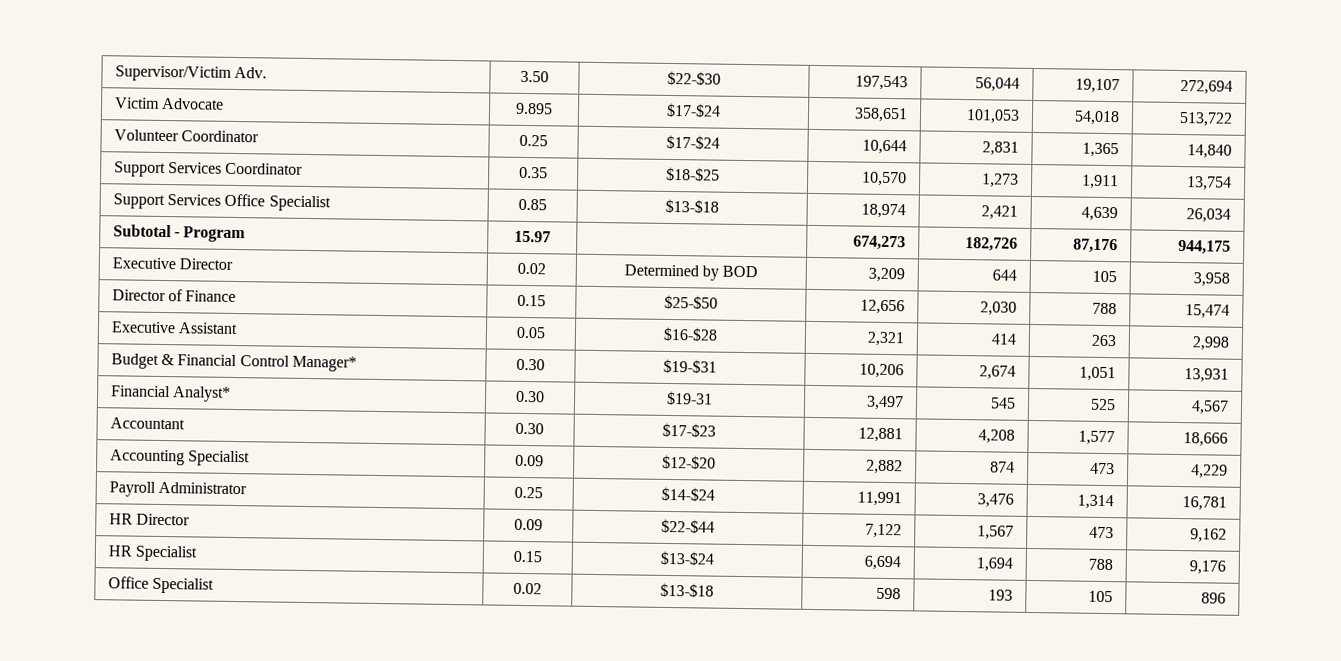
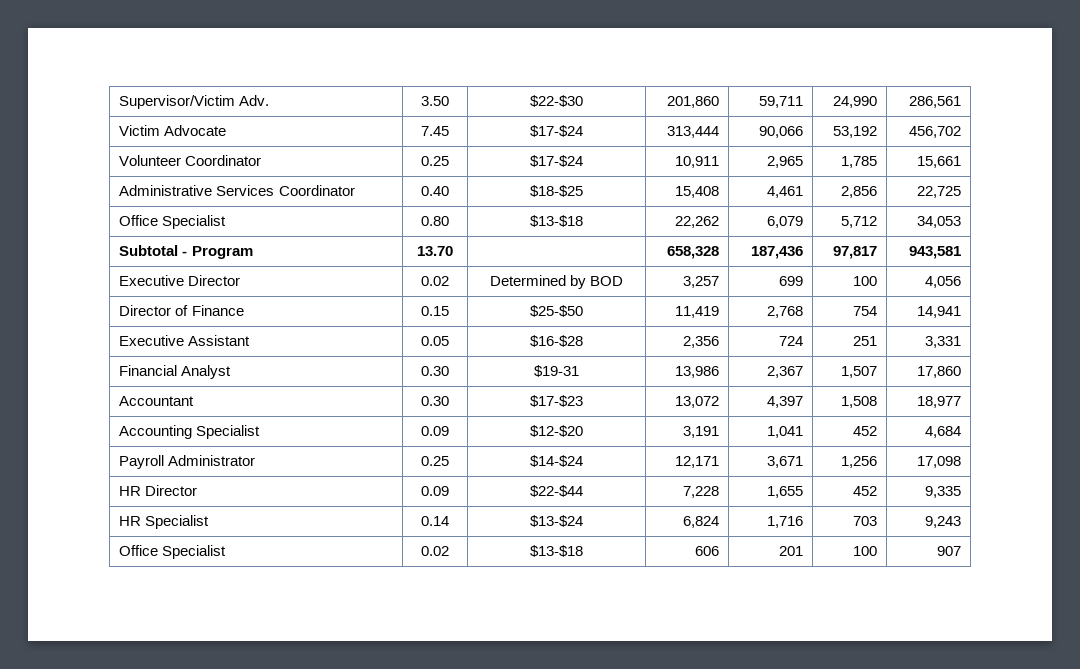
- Supervisor/Victim Adv. | 3.50 | $22-$30 | 197,543 | 56,044 | 19,107 | 272,694
+ Supervisor/Victim Adv. | 3.50 | $22-$30 | 201,860 | 59,711 | 24,990 | 286,561
- Victim Advocate | 9.895 | $17-$24 | 358,651 | 101,053 | 54,018 | 513,722
+ Victim Advocate | 7.45 | $17-$24 | 313,444 | 90,066 | 53,192 | 456,702
- Volunteer Coordinator | 0.25 | $17-$24 | 10,644 | 2,831 | 1,365 | 14,840
- Support Services Coordinator | 0.35 | $18-$25 | 10,570 | 1,273 | 1,911 | 13,754
- Support Services Office Specialist | 0.85 | $13-$18 | 18,974 | 2,421 | 4,639 | 26,034
+ Volunteer Coordinator | 0.25 | $17-$24 | 10,911 | 2,965 | 1,785 | 15,661
+ Administrative Services Coordinator | 0.40 | $18-$25 | 15,408 | 4,461 | 2,856 | 22,725
+ Office Specialist | 0.80 | $13-$18 | 22,262 | 6,079 | 5,712 | 34,053
- Subtotal - Program | 15.97 | | 674,273 | 182,726 | 87,176 | 944,175
+ Subtotal - Program | 13.70 | | 658,328 | 187,436 | 97,817 | 943,581
- Executive Director | 0.02 | Determined by BOD | 3,209 | 644 | 105 | 3,958
+ Executive Director | 0.02 | Determined by BOD | 3,257 | 699 | 100 | 4,056
- Director of Finance | 0.15 | $25-$50 | 12,656 | 2,030 | 788 | 15,474
+ Director of Finance | 0.15 | $25-$50 | 11,419 | 2,768 | 754 | 14,941
- Executive Assistant | 0.05 | $16-$28 | 2,321 | 414 | 263 | 2,998
- Budget & Financial Control Manager* | 0.30 | $19-$31 | 10,206 | 2,674 | 1,051 | 13,931
- Financial Analyst* | 0.30 | $19-31 | 3,497 | 545 | 525 | 4,567
+ Executive Assistant | 0.05 | $16-$28 | 2,356 | 724 | 251 | 3,331
+ Financial Analyst | 0.30 | $19-31 | 13,986 | 2,367 | 1,507 | 17,860
- Accountant | 0.30 | $17-$23 | 12,881 | 4,208 | 1,577 | 18,666
+ Accountant | 0.30 | $17-$23 | 13,072 | 4,397 | 1,508 | 18,977
- Accounting Specialist | 0.09 | $12-$20 | 2,882 | 874 | 473 | 4,229
+ Accounting Specialist | 0.09 | $12-$20 | 3,191 | 1,041 | 452 | 4,684
- Payroll Administrator | 0.25 | $14-$24 | 11,991 | 3,476 | 1,314 | 16,781
+ Payroll Administrator | 0.25 | $14-$24 | 12,171 | 3,671 | 1,256 | 17,098
- HR Director | 0.09 | $22-$44 | 7,122 | 1,567 | 473 | 9,162
+ HR Director | 0.09 | $22-$44 | 7,228 | 1,655 | 452 | 9,335
- HR Specialist | 0.15 | $13-$24 | 6,694 | 1,694 | 788 | 9,176
+ HR Specialist | 0.14 | $13-$24 | 6,824 | 1,716 | 703 | 9,243
- Office Specialist | 0.02 | $13-$18 | 598 | 193 | 105 | 896
+ Office Specialist | 0.02 | $13-$18 | 606 | 201 | 100 | 907

